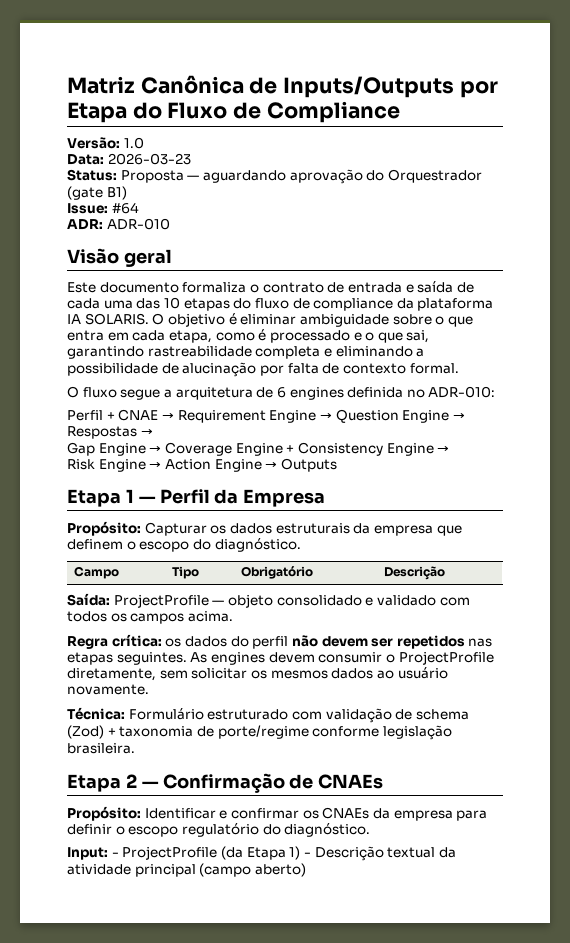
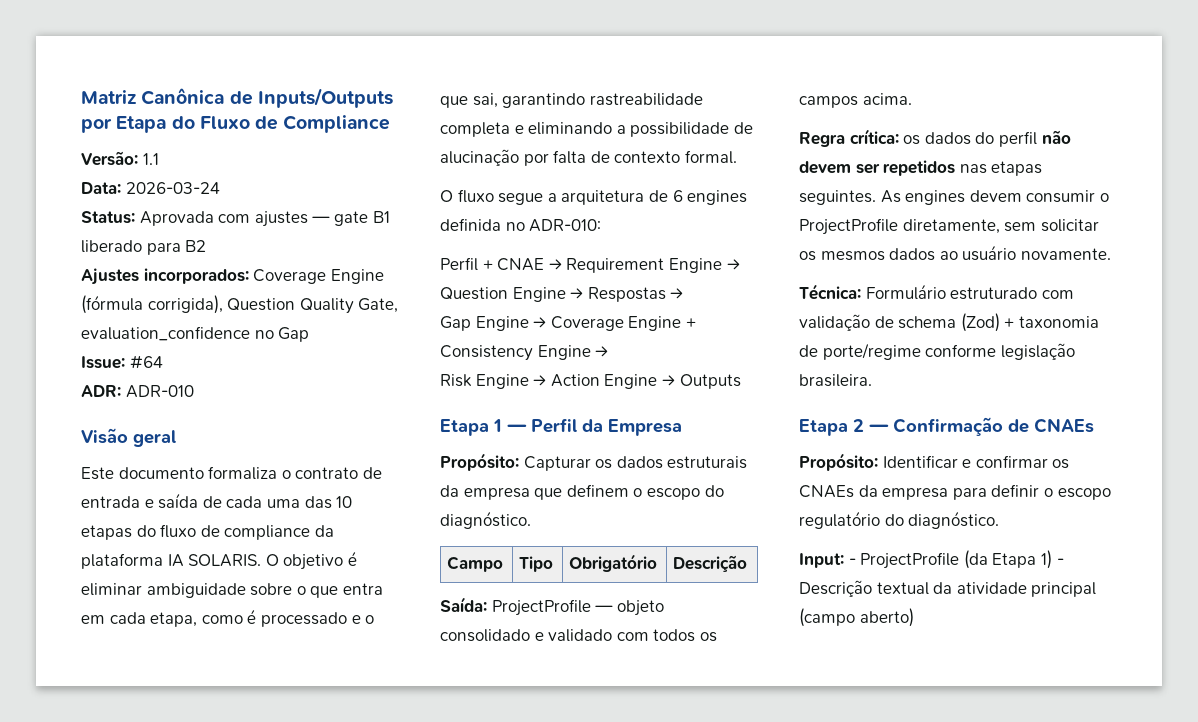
- Versão: 1.0
+ Versão: 1.1
- Data: 2026-03-23
+ Data: 2026-03-24
- Status: Proposta — aguardando aprovação do Orquestrador (gate B1)
+ Status: Aprovada com ajustes — gate B1 liberado para B2
+ Ajustes incorporados: Coverage Engine (fórmula corrigida), Question Quality Gate, evaluation_confidence no Gap

